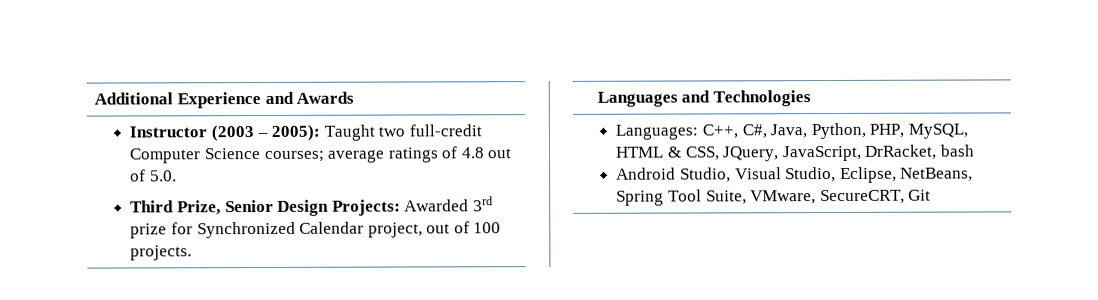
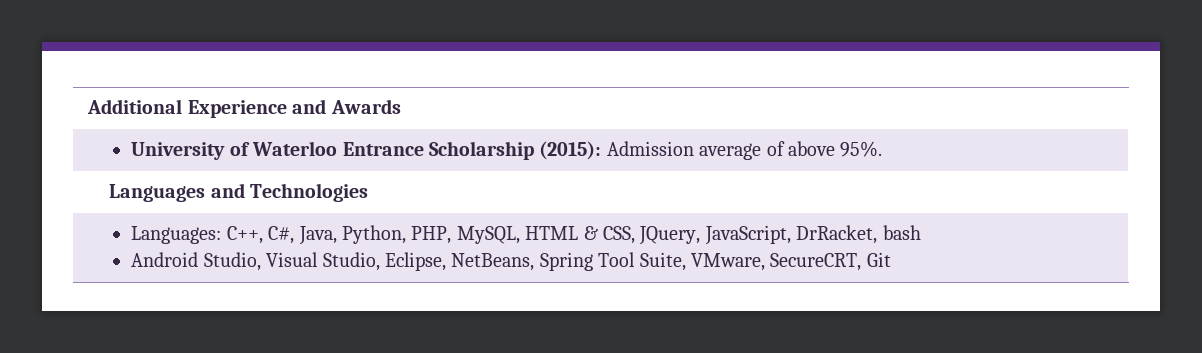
- Instructor (2003 – 2005): Taught two full-credit Computer Science courses; average ratings of 4.8 out of 5.0.
- Third Prize, Senior Design Projects: Awarded 3rd prize for Synchronized Calendar project, out of 100 projects.
+ University of Waterloo Entrance Scholarship (2015): Admission average of above 95%.

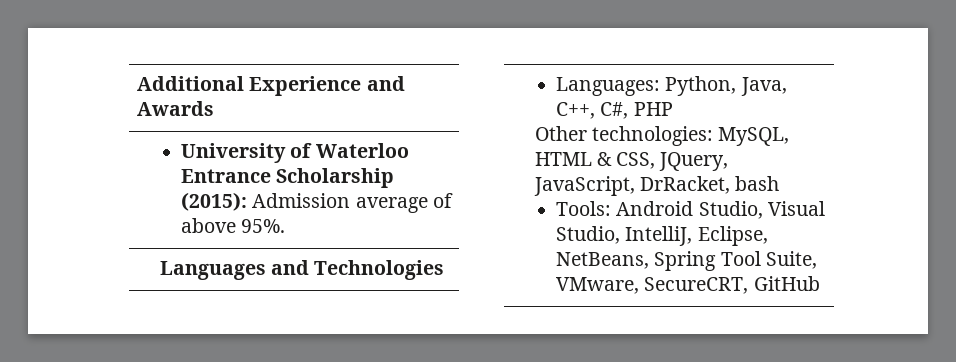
- Languages: C++, C#, Java, Python, PHP, MySQL, HTML & CSS, JQuery, JavaScript, DrRacket, bash
- Android Studio, Visual Studio, Eclipse, NetBeans, Spring Tool Suite, VMware, SecureCRT, Git
+ Languages: Python, Java, C++, C#, PHP
+ Other technologies: MySQL, HTML & CSS, JQuery, JavaScript, DrRacket, bash
+ Tools: Android Studio, Visual Studio, IntelliJ, Eclipse, NetBeans, Spring Tool Suite, VMware, SecureCRT, GitHub

